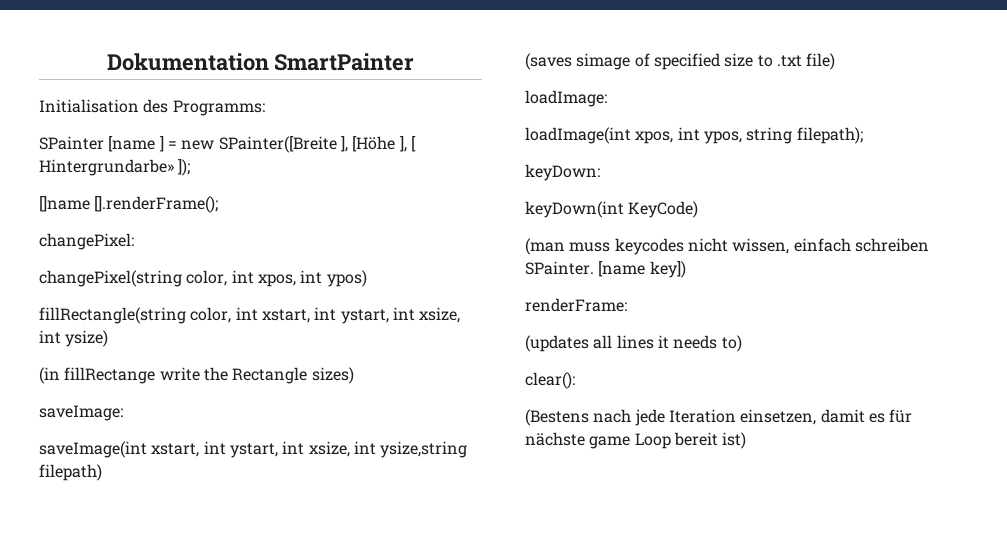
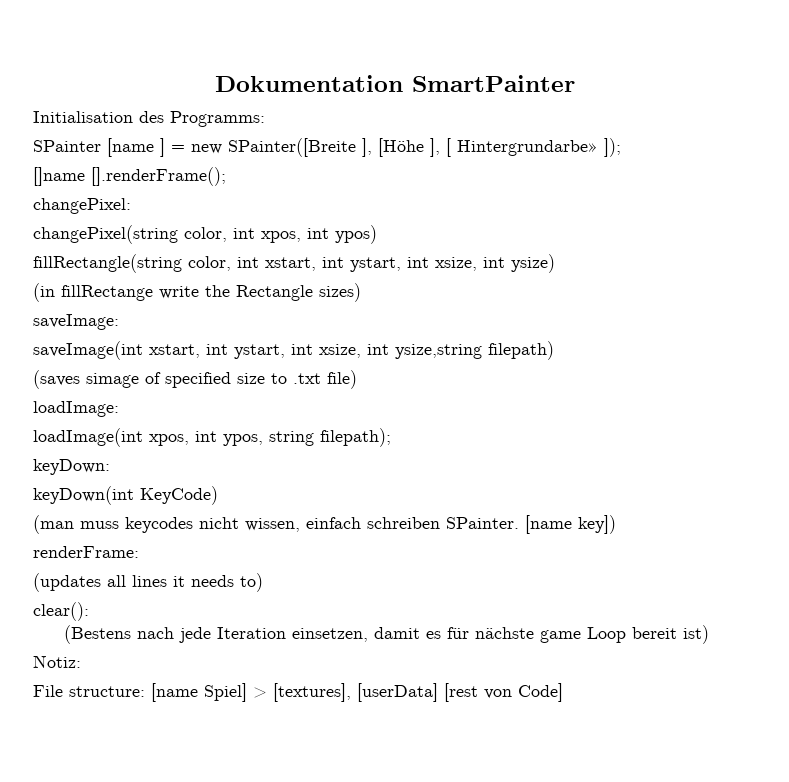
+ Notiz:
+ File structure: [name Spiel] > [textures], [userData] [rest von Code]

